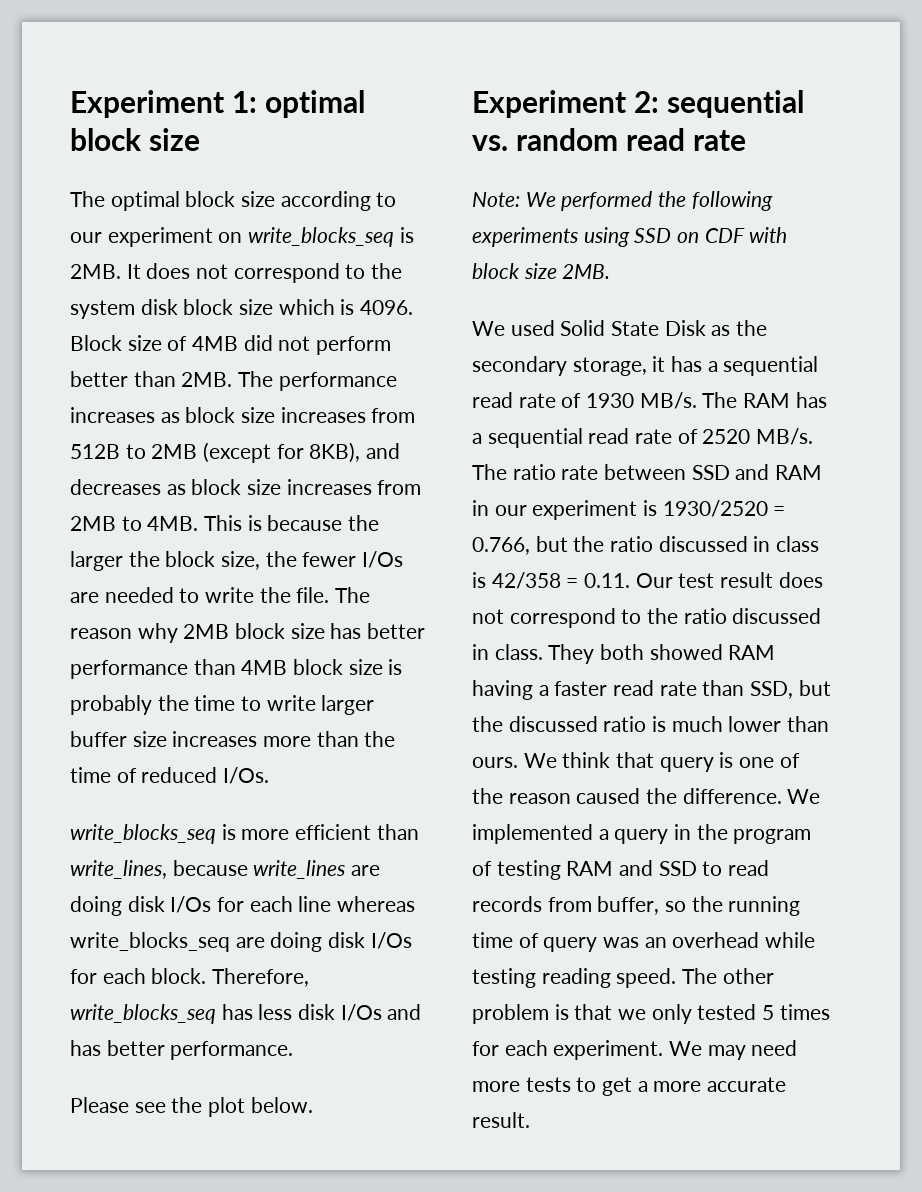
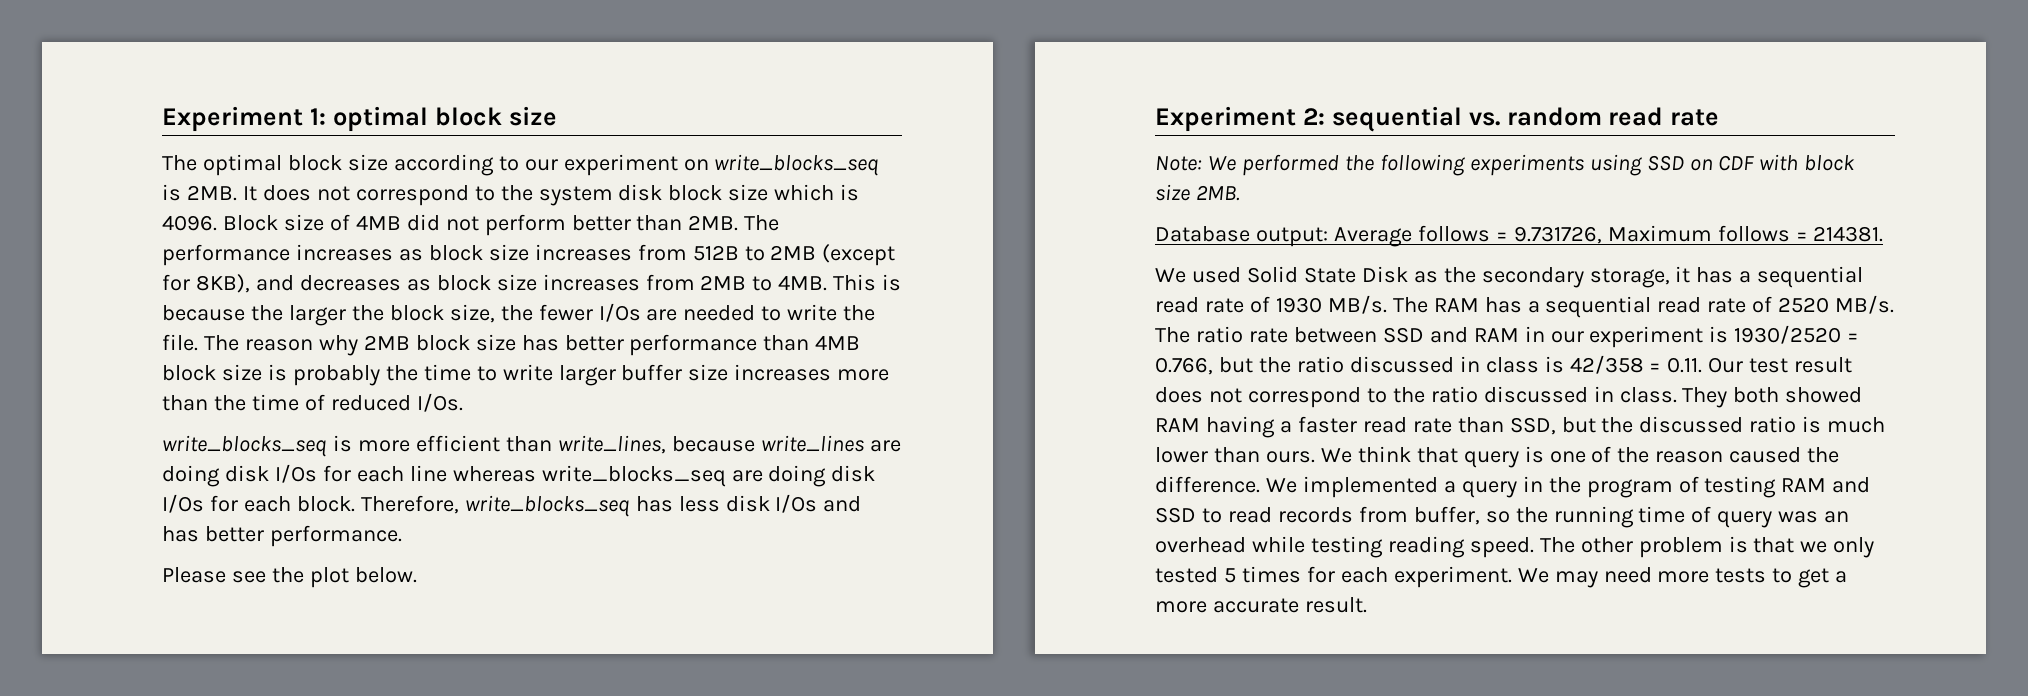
+ Database output: Average follows = 9.731726, Maximum follows = 214381.

